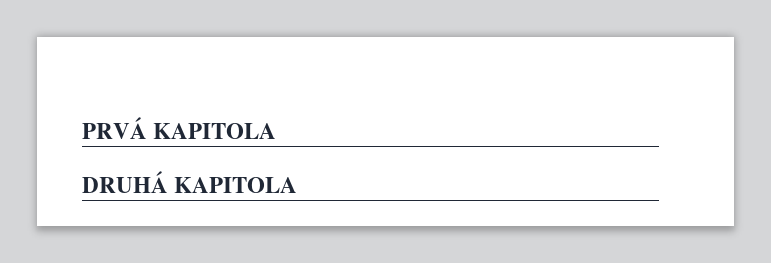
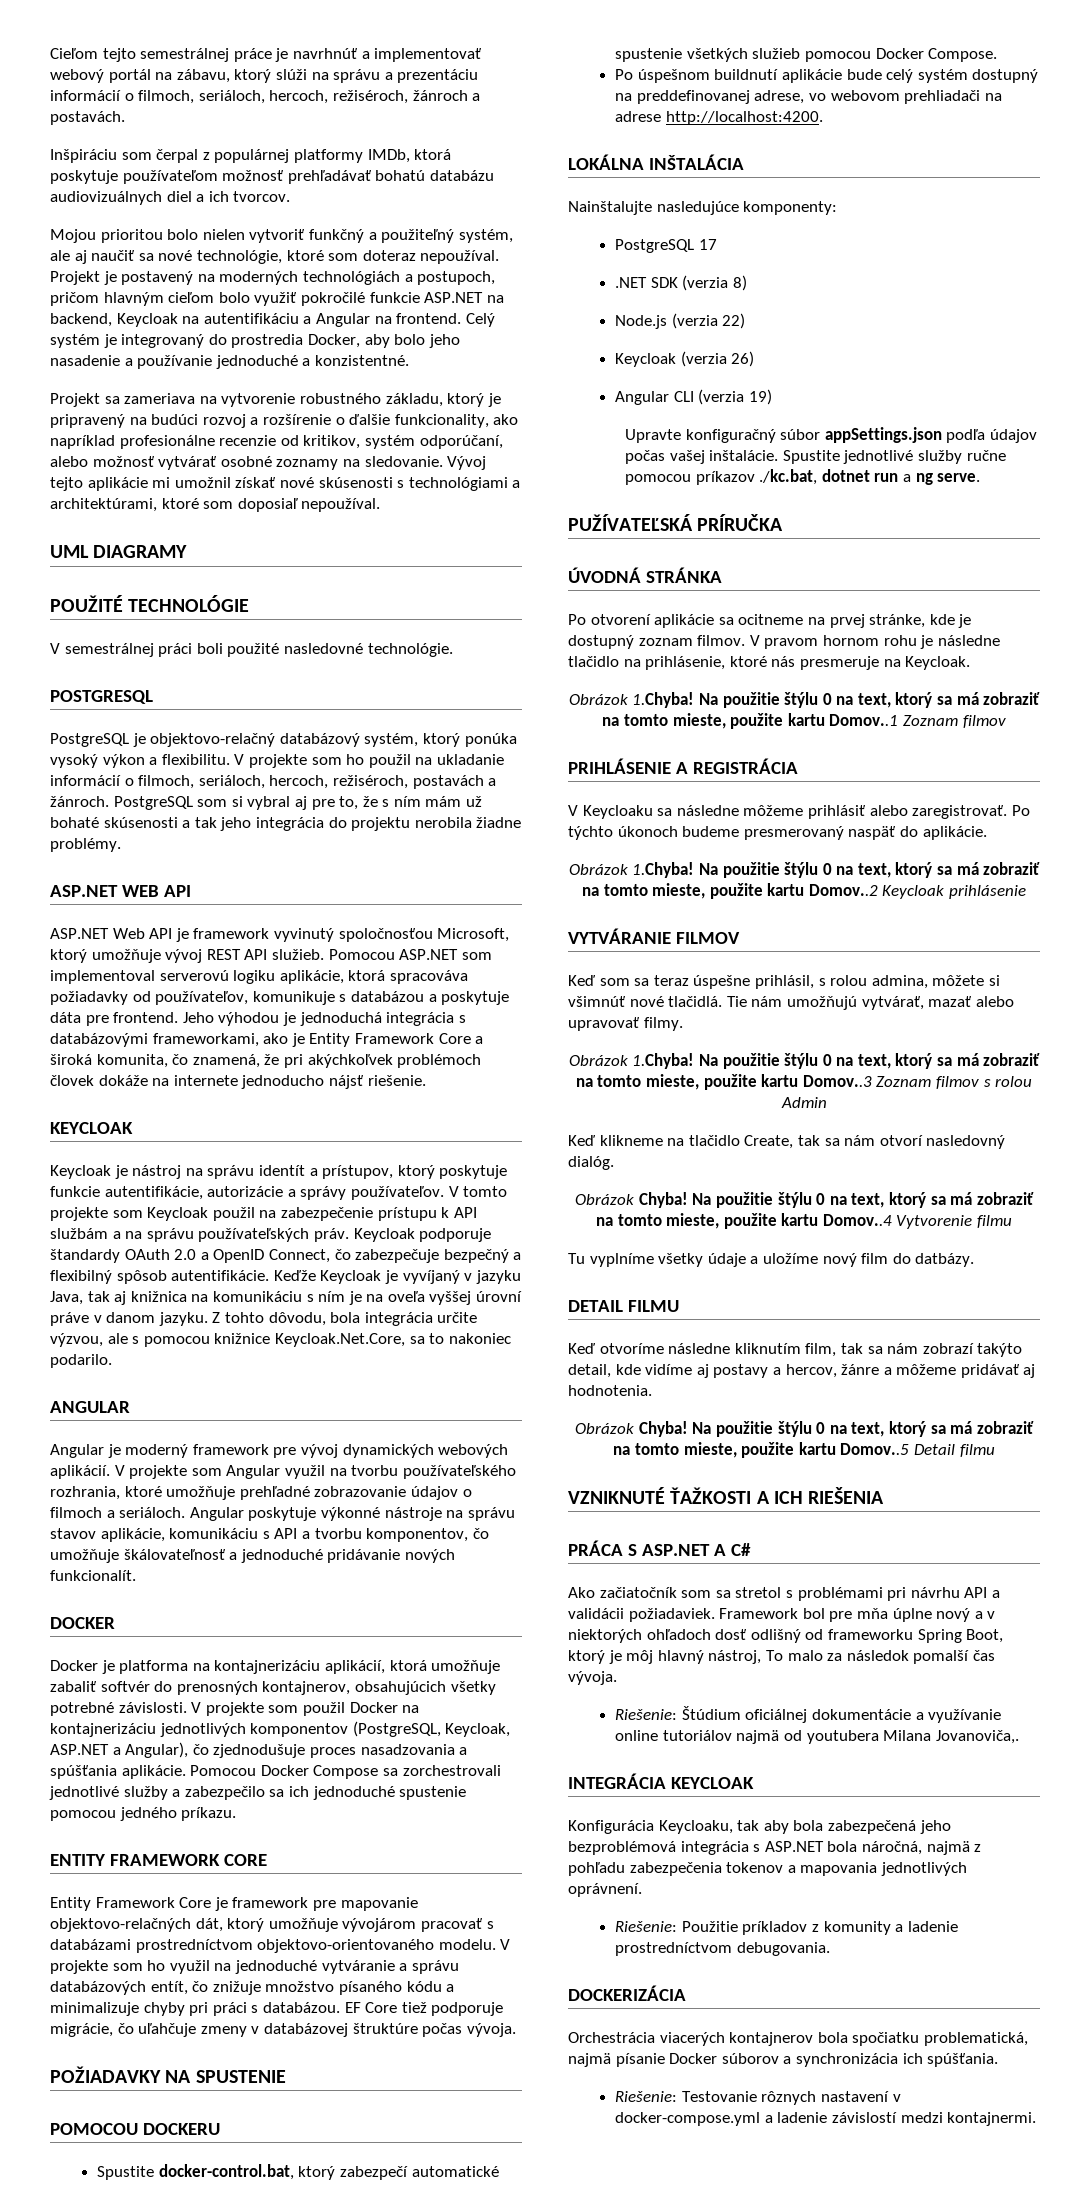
- PRVÁ KAPITOLA
- DRUHÁ KAPITOLA
+ Cieľom tejto semestrálnej práce je navrhnúť a implementovať webový portál na zábavu, ktorý slúži na správu a prezentáciu informácií o filmoch, seriáloch, hercoch, režiséroch, žánroch a postavách.
+ Inšpiráciu som čerpal z populárnej platformy IMDb, ktorá poskytuje používateľom možnosť prehľadávať bohatú databázu audiovizuálnych diel a ich tvorcov.
+ Mojou prioritou bolo nielen vytvoriť funkčný a použiteľný systém, ale aj naučiť sa nové technológie, ktoré som doteraz nepoužíval. Projekt je postavený na moderných technológiách a postupoch, pričom hlavným cieľom bolo využiť pokročilé funkcie ASP.NET na backend, Keycloak na autentifikáciu a Angular na frontend. Celý systém je integrovaný do prostredia Docker, aby bolo jeho nasadenie a používanie jednoduché a konzistentné.
+ Projekt sa zameriava na vytvorenie robustného základu, ktorý je pripravený na budúci rozvoj a rozšírenie o ďalšie funkcionality, ako napríklad profesionálne recenzie od kritikov, systém odporúčaní, alebo možnosť vytvárať osobné zoznamy na sledovanie. Vývoj tejto aplikácie mi umožnil získať nové skúsenosti s technológiami a architektúrami, ktoré som doposiaľ nepoužíval.
+ UML DIAGRAMY
+ POUŽITÉ TECHNOLÓGIE
+ V semestrálnej práci boli použité nasledovné technológie.
+ POSTGRESQL
+ PostgreSQL je objektovo-relačný databázový systém, ktorý ponúka vysoký výkon a flexibilitu. V projekte som ho použil na ukladanie informácií o filmoch, seriáloch, hercoch, režiséroch, postavách a žánroch. PostgreSQL som si vybral aj pre to, že s ním mám už bohaté skúsenosti a tak jeho integrácia do projektu nerobila žiadne problémy.
+ ASP.NET WEB API
+ ASP.NET Web API je framework vyvinutý spoločnosťou Microsoft, ktorý umožňuje vývoj REST API služieb. Pomocou ASP.NET som implementoval serverovú logiku aplikácie, ktorá spracováva požiadavky od používateľov, komunikuje s databázou a poskytuje dáta pre frontend. Jeho výhodou je jednoduchá integrácia s databázovými frameworkami, ako je Entity Framework Core a široká komunita, čo znamená, že pri akýchkoľvek problémoch človek dokáže na internete jednoducho nájsť riešenie.
+ KEYCLOAK
+ Keycloak je nástroj na správu identít a prístupov, ktorý poskytuje funkcie autentifikácie, autorizácie a správy používateľov. V tomto projekte som Keycloak použil na zabezpečenie prístupu k API službám a na správu používateľských práv. Keycloak podporuje štandardy OAuth 2.0 a OpenID Connect, čo zabezpečuje bezpečný a flexibilný spôsob autentifikácie. Keďže Keycloak je vyvíjaný v jazyku Java, tak aj knižnica na komunikáciu s ním je na oveľa vyššej úrovní práve v danom jazyku. Z tohto dôvodu, bola integrácia určite výzvou, ale s pomocou knižnice Keycloak.Net.Core, sa to nakoniec podarilo.
+ ANGULAR
+ Angular je moderný framework pre vývoj dynamických webových aplikácií. V projekte som Angular využil na tvorbu používateľského rozhrania, ktoré umožňuje prehľadné zobrazovanie údajov o filmoch a seriáloch. Angular poskytuje výkonné nástroje na správu stavov aplikácie, komunikáciu s API a tvorbu komponentov, čo umožňuje škálovateľnosť a jednoduché pridávanie nových funkcionalít.
+ DOCKER
+ Docker je platforma na kontajnerizáciu aplikácií, ktorá umožňuje zabaliť softvér do prenosných kontajnerov, obsahujúcich všetky potrebné závislosti. V projekte som použil Docker na kontajnerizáciu jednotlivých komponentov (PostgreSQL, Keycloak, ASP.NET a Angular), čo zjednodušuje proces nasadzovania a spúšťania aplikácie. Pomocou Docker Compose sa zorchestrovali jednotlivé služby a zabezpečilo sa ich jednoduché spustenie pomocou jedného príkazu.
+ ENTITY FRAMEWORK CORE
+ Entity Framework Core je framework pre mapovanie objektovo-relačných dát, ktorý umožňuje vývojárom pracovať s databázami prostredníctvom objektovo-orientovaného modelu. V projekte som ho využil na jednoduché vytváranie a správu databázových entít, čo znižuje množstvo písaného kódu a minimalizuje chyby pri práci s databázou. EF Core tiež podporuje migrácie, čo uľahčuje zmeny v databázovej štruktúre počas vývoja.
+ POŽIADAVKY NA SPUSTENIE
+ POMOCOU DOCKERU
+ Spustite docker-control.bat, ktorý zabezpečí automatické spustenie všetkých služieb pomocou Docker Compose.
+ Po úspešnom buildnutí aplikácie bude celý systém dostupný na preddefinovanej adrese, vo webovom prehliadači na adrese http://localhost:4200.
+ LOKÁLNA INŠTALÁCIA
+ Nainštalujte nasledujúce komponenty:
+ PostgreSQL 17
+ .NET SDK (verzia 8)
+ Node.js (verzia 22)
+ Keycloak (verzia 26)
+ Angular CLI (verzia 19)
+ Upravte konfiguračný súbor appSettings.json podľa údajov počas vašej inštalácie. Spustite jednotlivé služby ručne pomocou príkazov ./kc.bat, dotnet run a ng serve.
+ PUŽÍVATEĽSKÁ PRÍRUČKA
+ ÚVODNÁ STRÁNKA
+ Po otvorení aplikácie sa ocitneme na prvej stránke, kde je dostupný zoznam filmov. V pravom hornom rohu je následne tlačidlo na prihlásenie, ktoré nás presmeruje na Keycloak.
+ Obrázok 1.Chyba! Na použitie štýlu 0 na text, ktorý sa má zobraziť na tomto mieste, použite kartu Domov..1 Zoznam filmov
+ PRIHLÁSENIE A REGISTRÁCIA
+ V Keycloaku sa následne môžeme prihlásiť alebo zaregistrovať. Po týchto úkonoch budeme presmerovaný naspäť do aplikácie.
+ Obrázok 1.Chyba! Na použitie štýlu 0 na text, ktorý sa má zobraziť na tomto mieste, použite kartu Domov..2 Keycloak prihlásenie
+ VYTVÁRANIE FILMOV
+ Keď som sa teraz úspešne prihlásil, s rolou admina, môžete si všimnúť nové tlačidlá. Tie nám umožňujú vytvárať, mazať alebo upravovať filmy.
+ Obrázok 1.Chyba! Na použitie štýlu 0 na text, ktorý sa má zobraziť na tomto mieste, použite kartu Domov..3 Zoznam filmov s rolou Admin
+ Keď klikneme na tlačidlo Create, tak sa nám otvorí nasledovný dialóg.
+ Obrázok Chyba! Na použitie štýlu 0 na text, ktorý sa má zobraziť na tomto mieste, použite kartu Domov..4 Vytvorenie filmu
+ Tu vyplníme všetky údaje a uložíme nový film do datbázy.
+ DETAIL FILMU
+ Keď otvoríme následne kliknutím film, tak sa nám zobrazí takýto detail, kde vidíme aj postavy a hercov, žánre a môžeme pridávať aj hodnotenia.
+ Obrázok Chyba! Na použitie štýlu 0 na text, ktorý sa má zobraziť na tomto mieste, použite kartu Domov..5 Detail filmu
+ VZNIKNUTÉ ŤAŽKOSTI A ICH RIEŠENIA
+ PRÁCA S ASP.NET A C#
+ Ako začiatočník som sa stretol s problémami pri návrhu API a validácii požiadaviek. Framework bol pre mňa úplne nový a v niektorých ohľadoch dosť odlišný od frameworku Spring Boot, ktorý je môj hlavný nástroj, To malo za následok pomalší čas vývoja.
+ Riešenie: Štúdium oficiálnej dokumentácie a využívanie online tutoriálov najmä od youtubera Milana Jovanoviča,.
+ INTEGRÁCIA KEYCLOAK
+ Konfigurácia Keycloaku, tak aby bola zabezpečená jeho bezproblémová integrácia s ASP.NET bola náročná, najmä z pohľadu zabezpečenia tokenov a mapovania jednotlivých oprávnení.
+ Riešenie: Použitie príkladov z komunity a ladenie prostredníctvom debugovania.
+ DOCKERIZÁCIA
+ Orchestrácia viacerých kontajnerov bola spočiatku problematická, najmä písanie Docker súborov a synchronizácia ich spúšťania.
+ Riešenie: Testovanie rôznych nastavení v docker-compose.yml a ladenie závislostí medzi kontajnermi.

